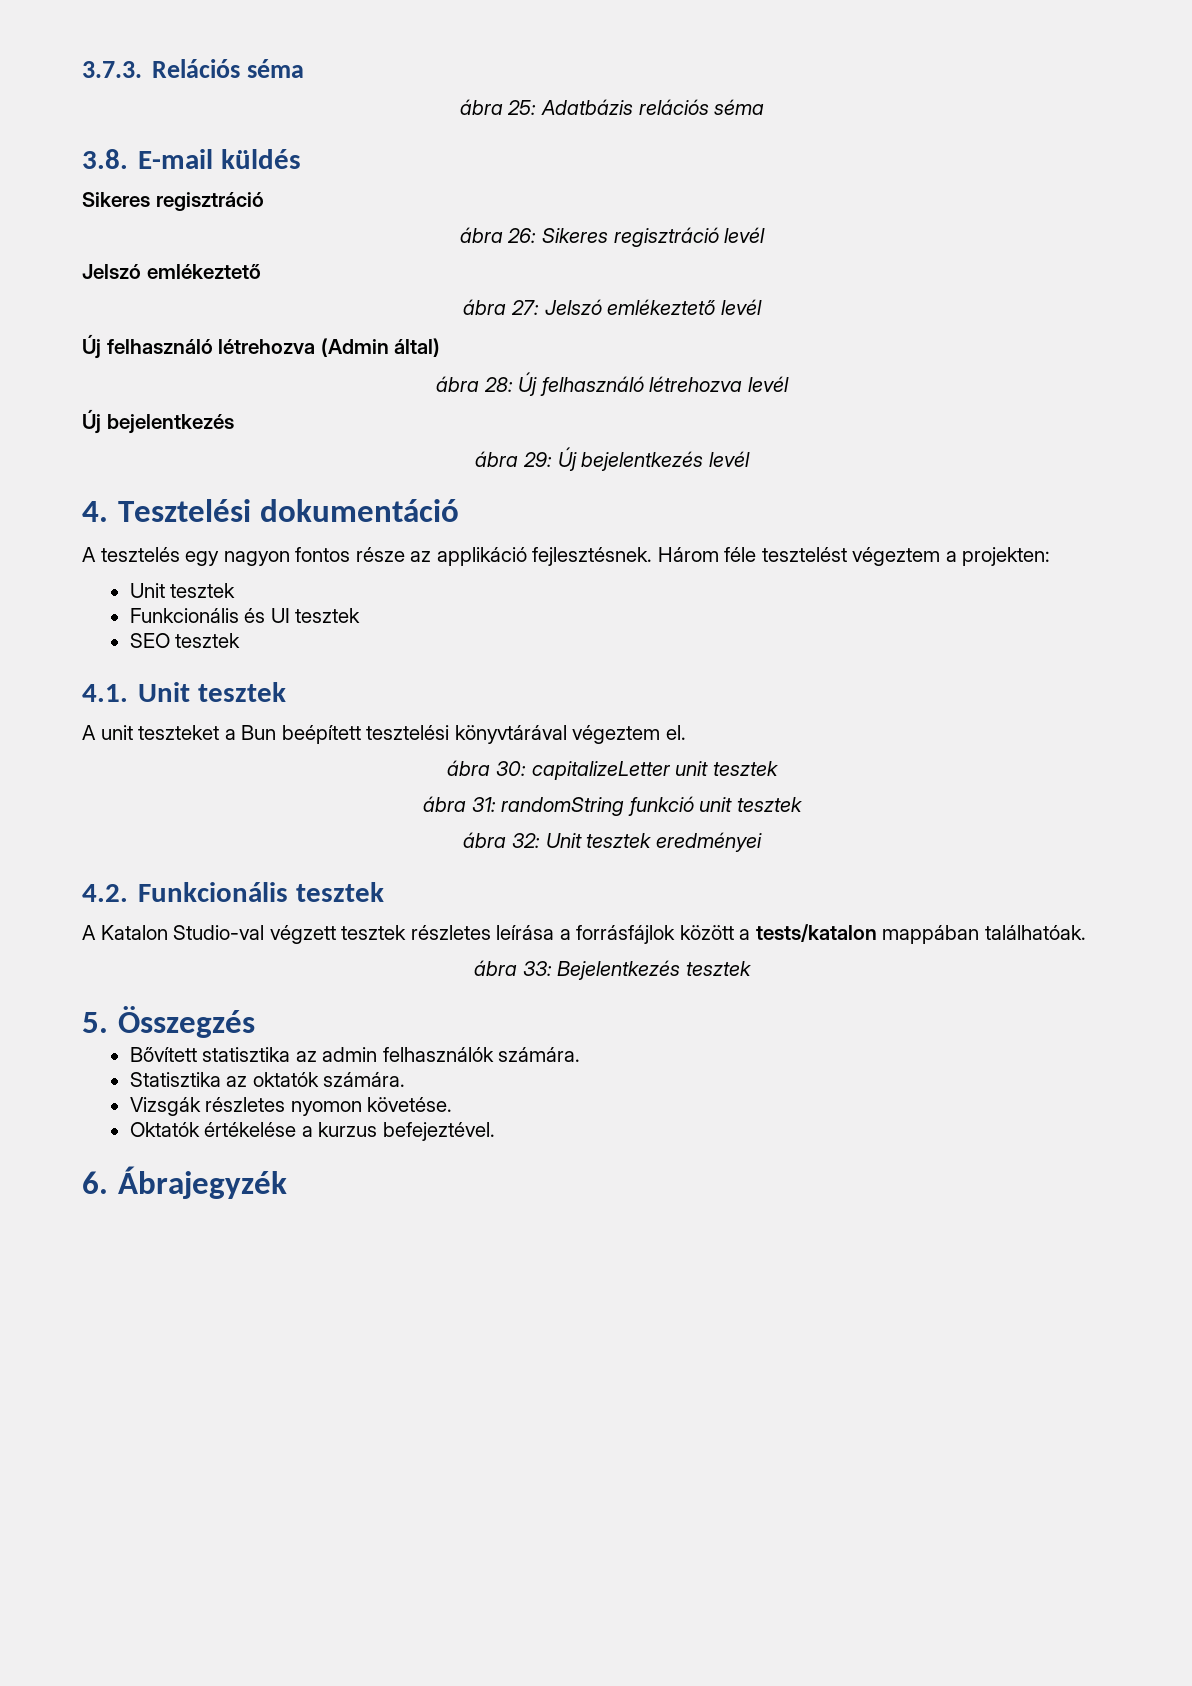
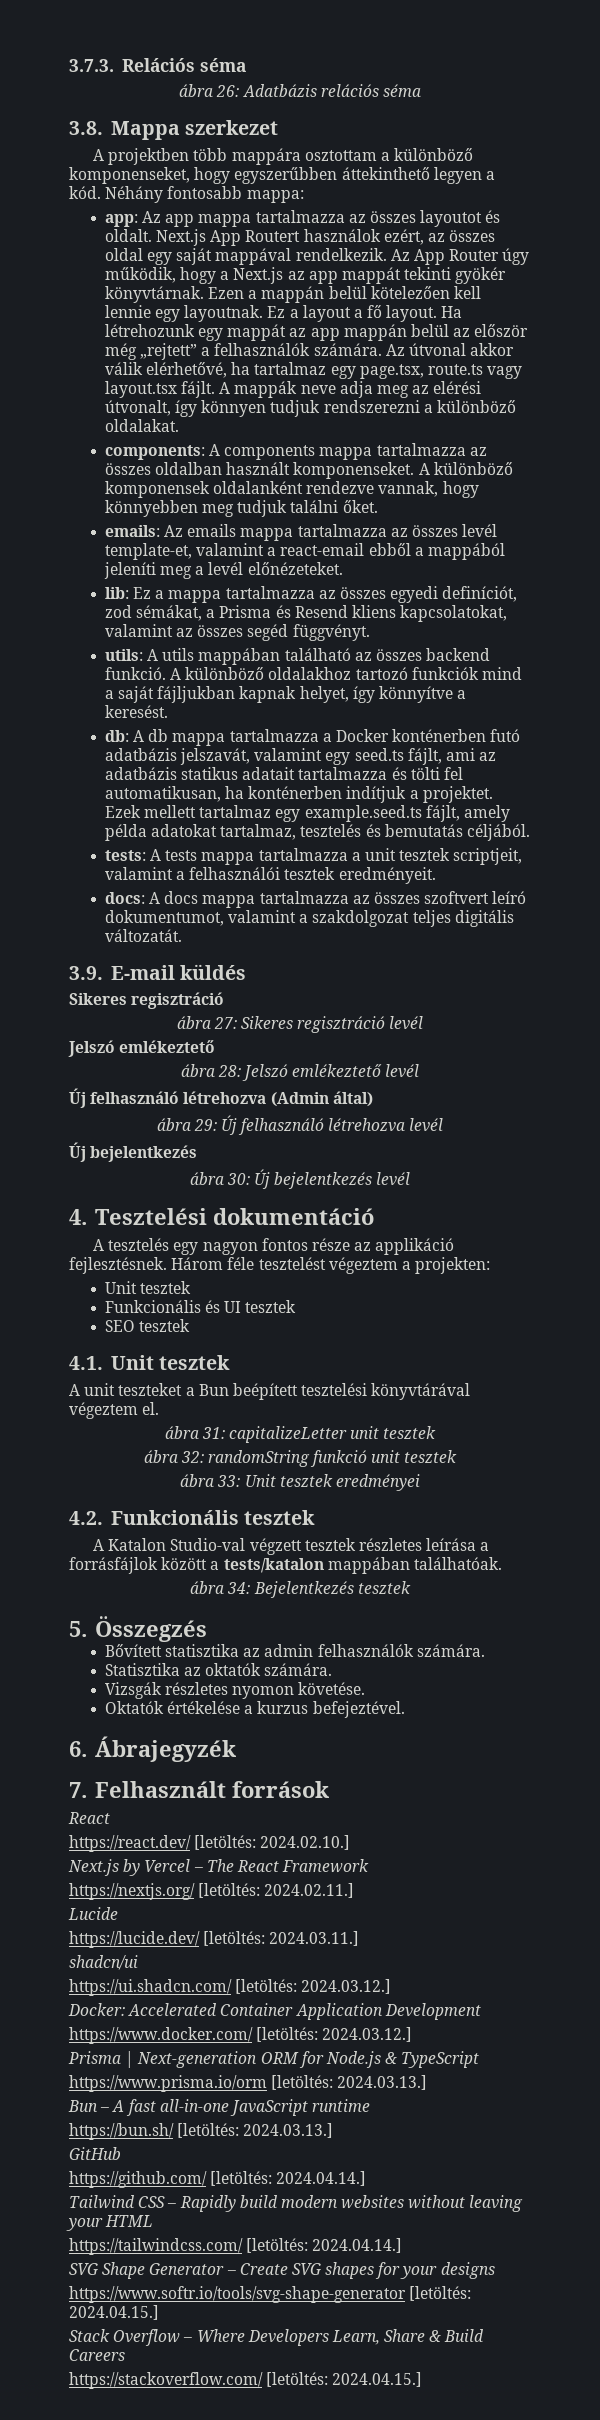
- ábra 25: Adatbázis relációs séma
+ ábra 26: Adatbázis relációs séma
- 3.8. E-mail küldés
+ 3.8. Mappa szerkezet
+ A projektben több mappára osztottam a különböző komponenseket, hogy egyszerűbben áttekinthető legyen a kód. Néhány fontosabb mappa:
+ app: Az app mappa tartalmazza az összes layoutot és oldalt. Next.js App Routert használok ezért, az összes oldal egy saját mappával rendelkezik. Az App Router úgy működik, hogy a Next.js az app mappát tekinti gyökér könyvtárnak. Ezen a mappán belül kötelezően kell lennie egy layoutnak. Ez a layout a fő layout. Ha létrehozunk egy mappát az app mappán belül az először még „rejtett” a felhasználók számára. Az útvonal akkor válik elérhetővé, ha tartalmaz egy page.tsx, route.ts vagy layout.tsx fájlt. A mappák neve adja meg az elérési útvonalt, így könnyen tudjuk rendszerezni a különböző oldalakat.
+ components: A components mappa tartalmazza az összes oldalban használt komponenseket. A különböző komponensek oldalanként rendezve vannak, hogy könnyebben meg tudjuk találni őket.
+ emails: Az emails mappa tartalmazza az összes levél template-et, valamint a react-email ebből a mappából jeleníti meg a levél előnézeteket.
+ lib: Ez a mappa tartalmazza az összes egyedi definíciót, zod sémákat, a Prisma és Resend kliens kapcsolatokat, valamint az összes segéd függvényt.
+ utils: A utils mappában található az összes backend funkció. A különböző oldalakhoz tartozó funkciók mind a saját fájljukban kapnak helyet, így könnyítve a keresést.
+ db: A db mappa tartalmazza a Docker konténerben futó adatbázis jelszavát, valamint egy seed.ts fájlt, ami az adatbázis statikus adatait tartalmazza és tölti fel automatikusan, ha konténerben indítjuk a projektet. Ezek mellett tartalmaz egy example.seed.ts fájlt, amely példa adatokat tartalmaz, tesztelés és bemutatás céljából.
+ tests: A tests mappa tartalmazza a unit tesztek scriptjeit, valamint a felhasználói tesztek eredményeit.
+ docs: A docs mappa tartalmazza az összes szoftvert leíró dokumentumot, valamint a szakdolgozat teljes digitális változatát.
+ 3.9. E-mail küldés
- ábra 26: Sikeres regisztráció levél
+ ábra 27: Sikeres regisztráció levél
- ábra 27: Jelszó emlékeztető levél
+ ábra 28: Jelszó emlékeztető levél
- ábra 28: Új felhasználó létrehozva levél
+ ábra 29: Új felhasználó létrehozva levél
- ábra 29: Új bejelentkezés levél
+ ábra 30: Új bejelentkezés levél
- ábra 30: capitalizeLetter unit tesztek
+ ábra 31: capitalizeLetter unit tesztek
- ábra 31: randomString funkció unit tesztek
+ ábra 32: randomString funkció unit tesztek
- ábra 32: Unit tesztek eredményei
+ ábra 33: Unit tesztek eredményei
- ábra 33: Bejelentkezés tesztek
+ ábra 34: Bejelentkezés tesztek
+ 7. Felhasznált források
+ React
+ https://react.dev/ [letöltés: 2024.02.10.]
+ Next.js by Vercel – The React Framework
+ https://nextjs.org/ [letöltés: 2024.02.11.]
+ Lucide
+ https://lucide.dev/ [letöltés: 2024.03.11.]
+ shadcn/ui
+ https://ui.shadcn.com/ [letöltés: 2024.03.12.]
+ Docker: Accelerated Container Application Development
+ https://www.docker.com/ [letöltés: 2024.03.12.]
+ Prisma | Next-generation ORM for Node.js & TypeScript
+ https://www.prisma.io/orm [letöltés: 2024.03.13.]
+ Bun – A fast all-in-one JavaScript runtime
+ https://bun.sh/ [letöltés: 2024.03.13.]
+ GitHub
+ https://github.com/ [letöltés: 2024.04.14.]
+ Tailwind CSS – Rapidly build modern websites without leaving your HTML
+ https://tailwindcss.com/ [letöltés: 2024.04.14.]
+ SVG Shape Generator – Create SVG shapes for your designs
+ https://www.softr.io/tools/svg-shape-generator [letöltés: 2024.04.15.]
+ Stack Overflow – Where Developers Learn, Share & Build Careers
+ https://stackoverflow.com/ [letöltés: 2024.04.15.]

